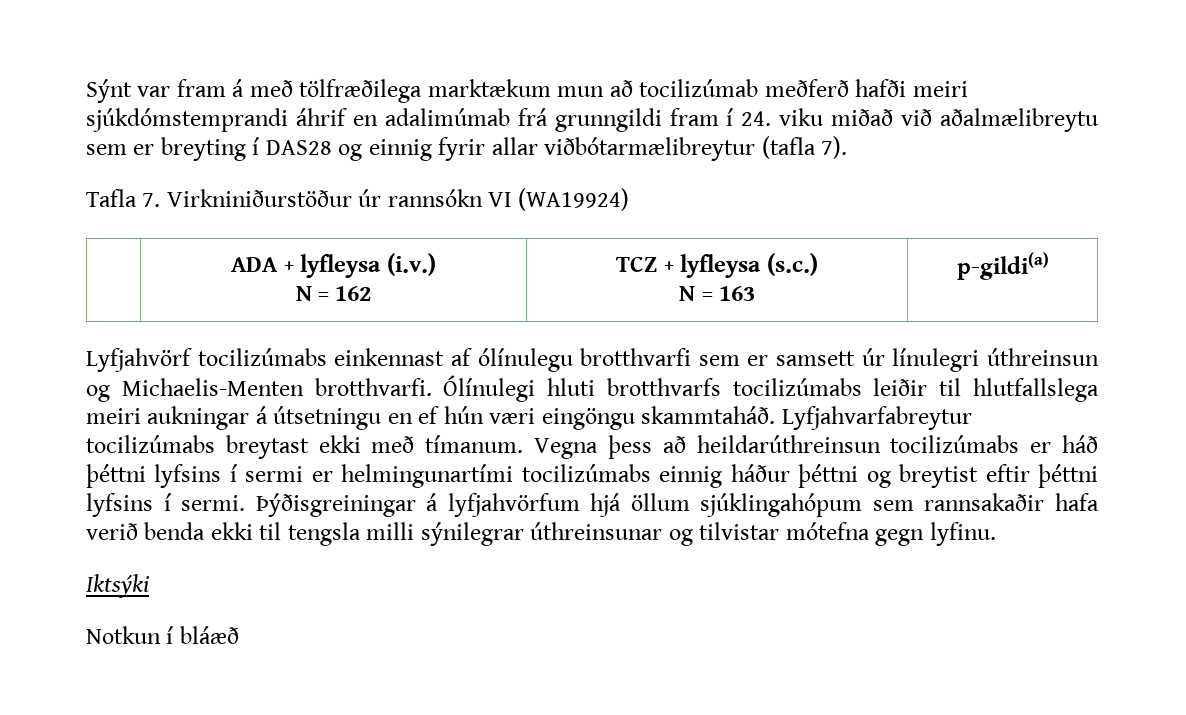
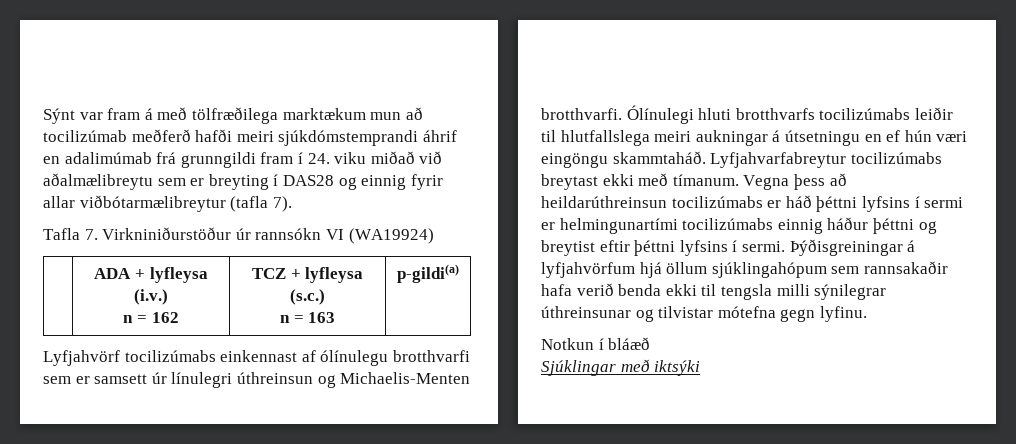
  | ADA + lyfleysa (i.v.)
- N = 162 | TCZ + lyfleysa (s.c.)
- N = 163 | p-gildi(a)
+ n = 162 | TCZ + lyfleysa (s.c.)
+ n = 163 | p-gildi(a)
- Iktsýki
+ Sjúklingar með iktsýki

